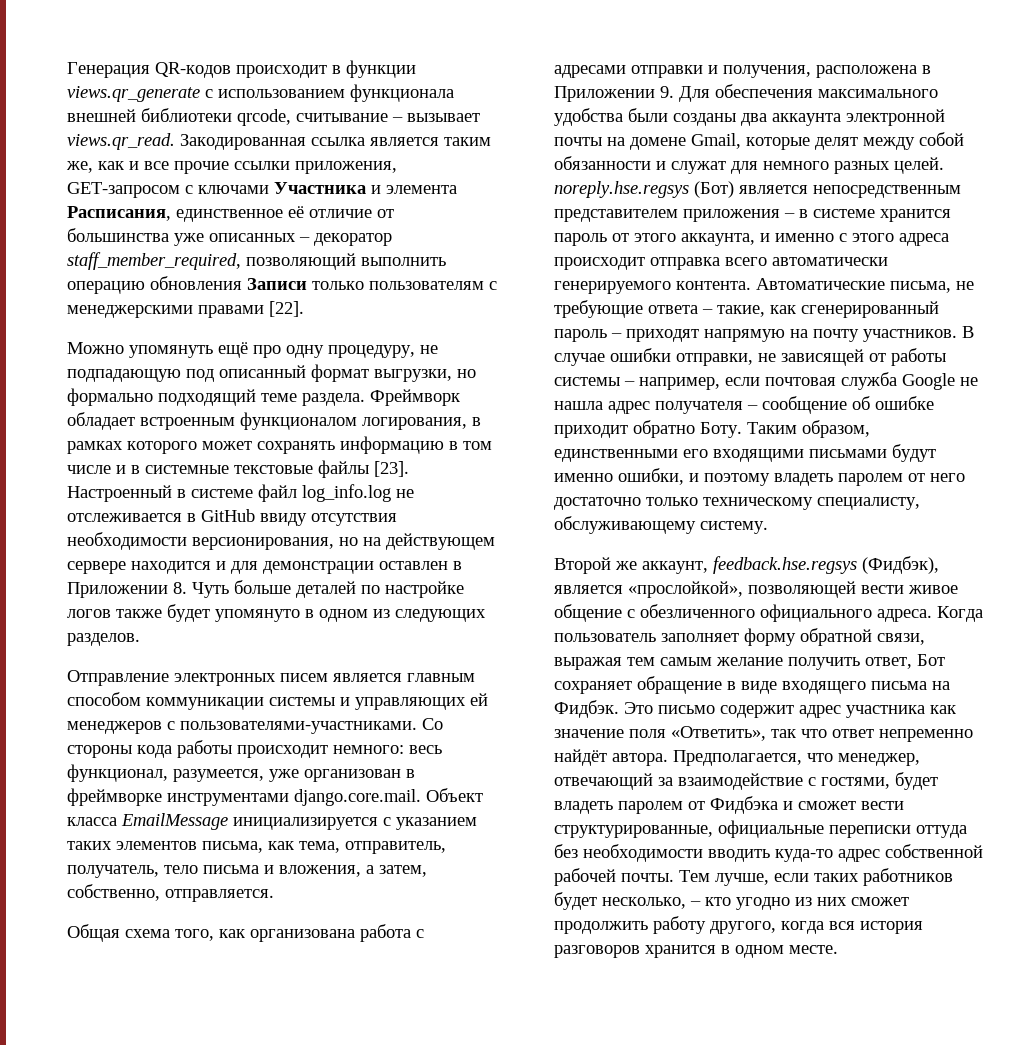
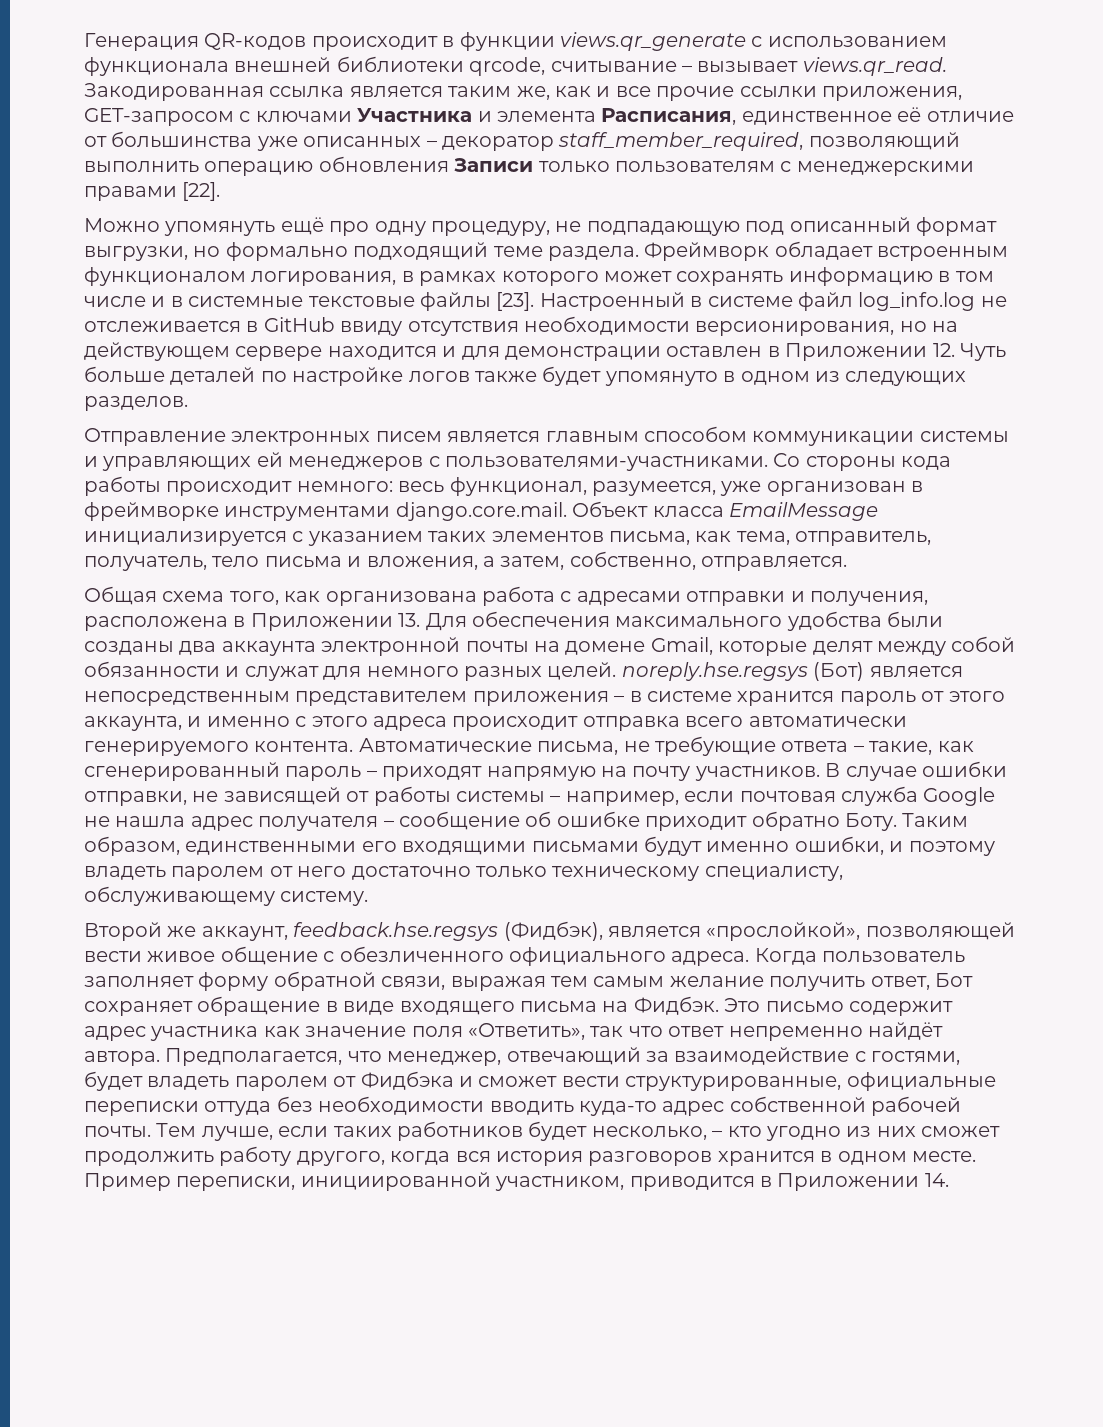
- Настроенный в системе файл log_info.log не отслеживается в GitHub ввиду отсутствия необходимости версионирования, но на действующем сервере находится и для демонстрации оставлен в Приложении 8. Чуть больше деталей по настройке логов также будет упомянуто в одном из следующих разделов.
+ Настроенный в системе файл log_info.log не отслеживается в GitHub ввиду отсутствия необходимости версионирования, но на действующем сервере находится и для демонстрации оставлен в Приложении 12. Чуть больше деталей по настройке логов также будет упомянуто в одном из следующих разделов.
- Общая схема того, как организована работа с адресами отправки и получения, расположена в Приложении 9. Для обеспечения максимального удобства были созданы два аккаунта электронной почты на домене Gmail, которые делят между собой обязанности и служат для немного разных целей. noreply.hse.regsys (Бот) является непосредственным представителем приложения – в системе хранится пароль от этого аккаунта, и именно с этого адреса происходит отправка всего автоматически генерируемого контента.
+ Общая схема того, как организована работа с адресами отправки и получения, расположена в Приложении 13. Для обеспечения максимального удобства были созданы два аккаунта электронной почты на домене Gmail, которые делят между собой обязанности и служат для немного разных целей. noreply.hse.regsys (Бот) является непосредственным представителем приложения – в системе хранится пароль от этого аккаунта, и именно с этого адреса происходит отправка всего автоматически генерируемого контента.
+ Пример переписки, инициированной участником, приводится в Приложении 14.

